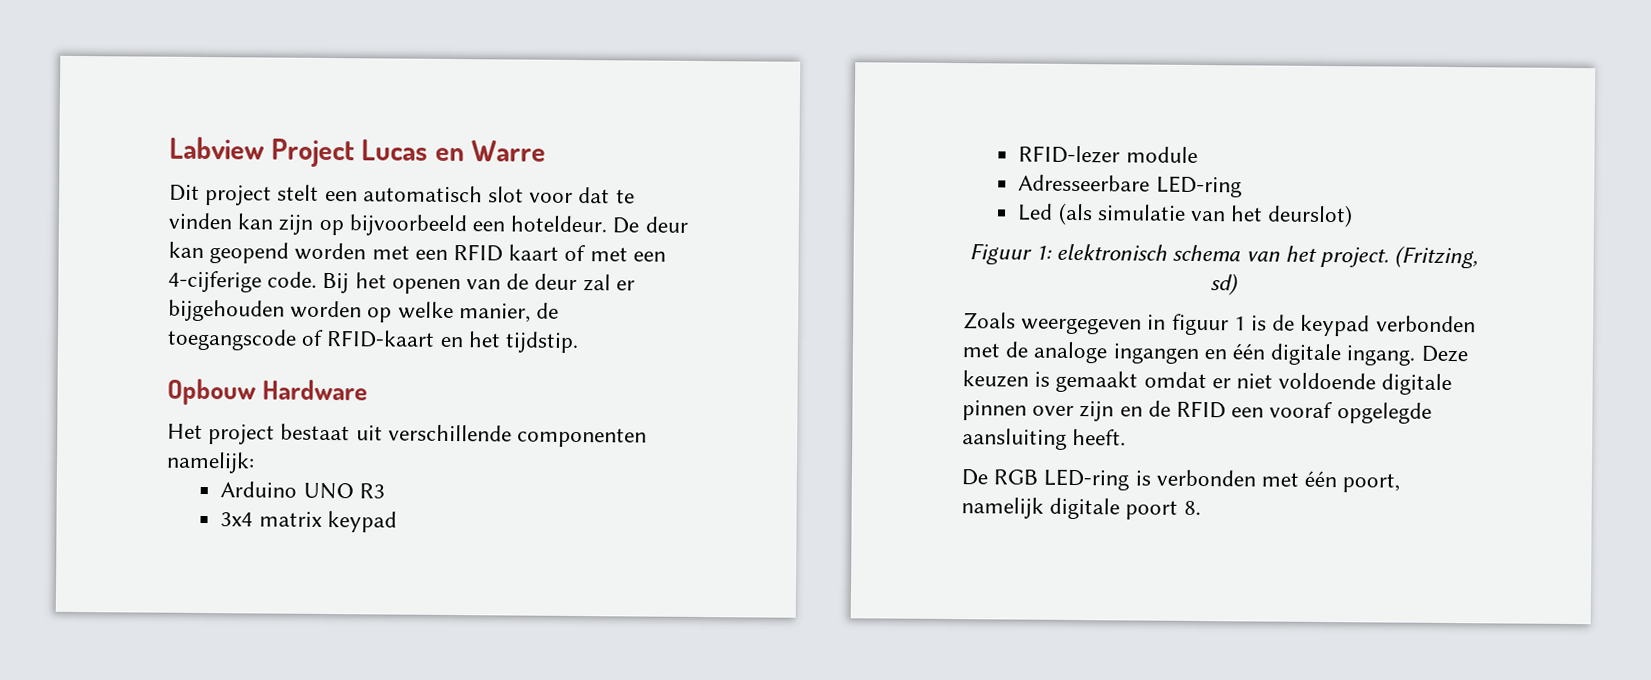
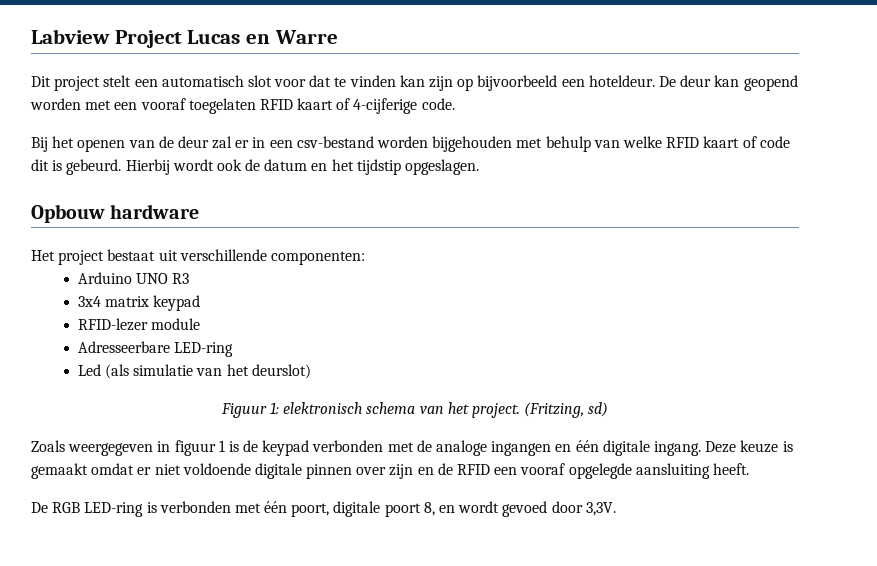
- De deur kan geopend worden met een RFID kaart of met een 4-cijferige code. Bij het openen van de deur zal er bijgehouden worden op welke manier, de toegangscode of RFID-kaart en het tijdstip.
+ De deur kan geopend worden met een vooraf toegelaten RFID kaart of 4-cijferige code.
+ Bij het openen van de deur zal er in een csv-bestand worden bijgehouden met behulp van welke RFID kaart of code dit is gebeurd. Hierbij wordt ook de datum en het tijdstip opgeslagen.
- Opbouw Hardware
+ Opbouw hardware
- Het project bestaat uit verschillende componenten namelijk:
+ Het project bestaat uit verschillende componenten:
- Deze keuzen is gemaakt omdat er niet voldoende digitale pinnen over zijn en de RFID een vooraf opgelegde aansluiting heeft.
+ Deze keuze is gemaakt omdat er niet voldoende digitale pinnen over zijn en de RFID een vooraf opgelegde aansluiting heeft.
- De RGB LED-ring is verbonden met één poort, namelijk digitale poort 8.
+ De RGB LED-ring is verbonden met één poort, digitale poort 8, en wordt gevoed door 3,3V.

